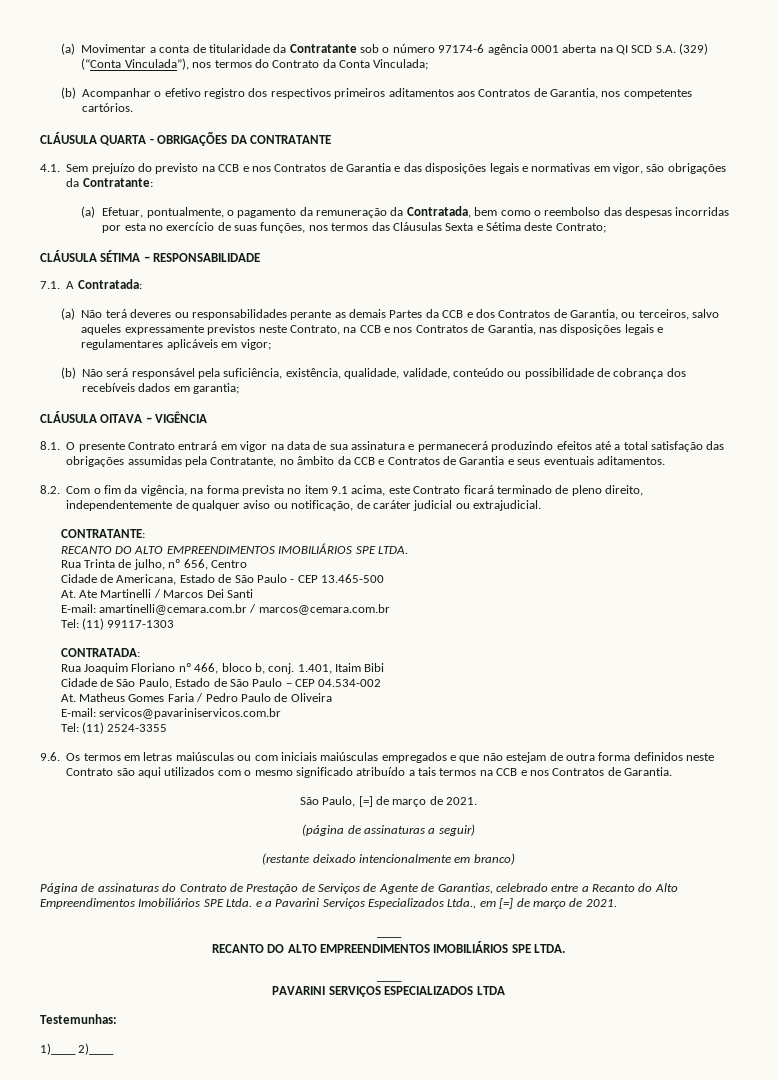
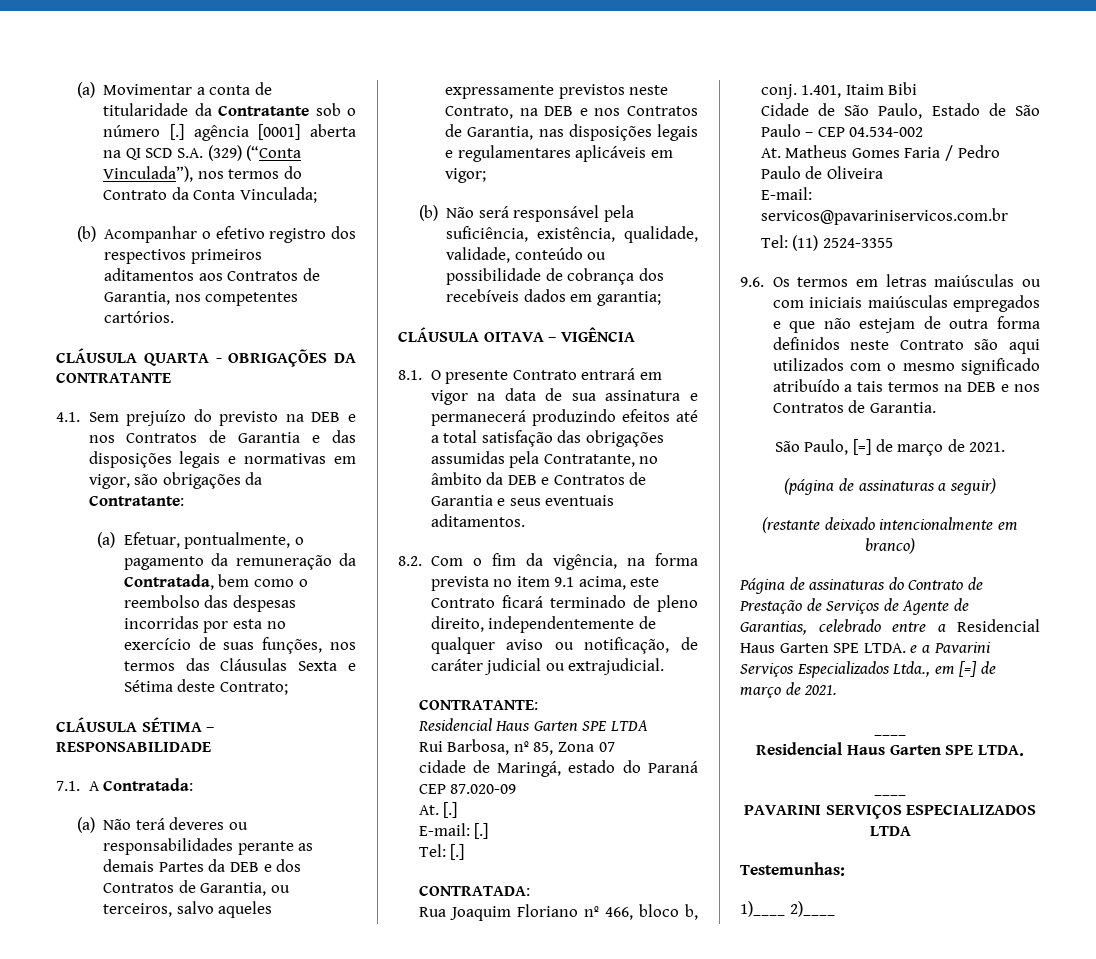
- (a) Movimentar a conta de titularidade da Contratante sob o número 97174-6 agência 0001 aberta na QI SCD S.A. (329) (“Conta Vinculada”), nos termos do Contrato da Conta Vinculada;
+ (a) Movimentar a conta de titularidade da Contratante sob o número [.] agência [0001] aberta na QI SCD S.A. (329) (“Conta Vinculada”), nos termos do Contrato da Conta Vinculada;
- 4.1. Sem prejuízo do previsto na CCB e nos Contratos de Garantia e das disposições legais e normativas em vigor, são obrigações da Contratante:
+ 4.1. Sem prejuízo do previsto na DEB e nos Contratos de Garantia e das disposições legais e normativas em vigor, são obrigações da Contratante:
- (a) Não terá deveres ou responsabilidades perante as demais Partes da CCB e dos Contratos de Garantia, ou terceiros, salvo aqueles expressamente previstos neste Contrato, na CCB e nos Contratos de Garantia, nas disposições legais e regulamentares aplicáveis em vigor;
+ (a) Não terá deveres ou responsabilidades perante as demais Partes da DEB e dos Contratos de Garantia, ou terceiros, salvo aqueles expressamente previstos neste Contrato, na DEB e nos Contratos de Garantia, nas disposições legais e regulamentares aplicáveis em vigor;
- 8.1. O presente Contrato entrará em vigor na data de sua assinatura e permanecerá produzindo efeitos até a total satisfação das obrigações assumidas pela Contratante, no âmbito da CCB e Contratos de Garantia e seus eventuais aditamentos.
+ 8.1. O presente Contrato entrará em vigor na data de sua assinatura e permanecerá produzindo efeitos até a total satisfação das obrigações assumidas pela Contratante, no âmbito da DEB e Contratos de Garantia e seus eventuais aditamentos.
  CONTRATANTE:
- RECANTO DO ALTO EMPREENDIMENTOS IMOBILIÁRIOS SPE LTDA.
- Rua Trinta de julho, nº 656, Centro
- Cidade de Americana, Estado de São Paulo - CEP 13.465-500
- At. Ate Martinelli / Marcos Dei Santi
- E-mail: amartinelli@cemara.com.br / marcos@cemara.com.br
- Tel: (11) 99117-1303
+ Residencial Haus Garten SPE LTDA
+ Rui Barbosa, nº 85, Zona 07
+ cidade de Maringá, estado do Paraná CEP 87.020-09
+ At. [.]
+ E-mail: [.]
+ Tel: [.]
- 9.6. Os termos em letras maiúsculas ou com iniciais maiúsculas empregados e que não estejam de outra forma definidos neste Contrato são aqui utilizados com o mesmo significado atribuído a tais termos na CCB e nos Contratos de Garantia.
+ 9.6. Os termos em letras maiúsculas ou com iniciais maiúsculas empregados e que não estejam de outra forma definidos neste Contrato são aqui utilizados com o mesmo significado atribuído a tais termos na DEB e nos Contratos de Garantia.
- Página de assinaturas do Contrato de Prestação de Serviços de Agente de Garantias, celebrado entre a Recanto do Alto Empreendimentos Imobiliários SPE Ltda. e a Pavarini Serviços Especializados Ltda., em [=] de março de 2021.
+ Página de assinaturas do Contrato de Prestação de Serviços de Agente de Garantias, celebrado entre a Residencial Haus Garten SPE LTDA. e a Pavarini Serviços Especializados Ltda., em [=] de março de 2021.
  ____
- RECANTO DO ALTO EMPREENDIMENTOS IMOBILIÁRIOS SPE LTDA.
+ Residencial Haus Garten SPE LTDA.

